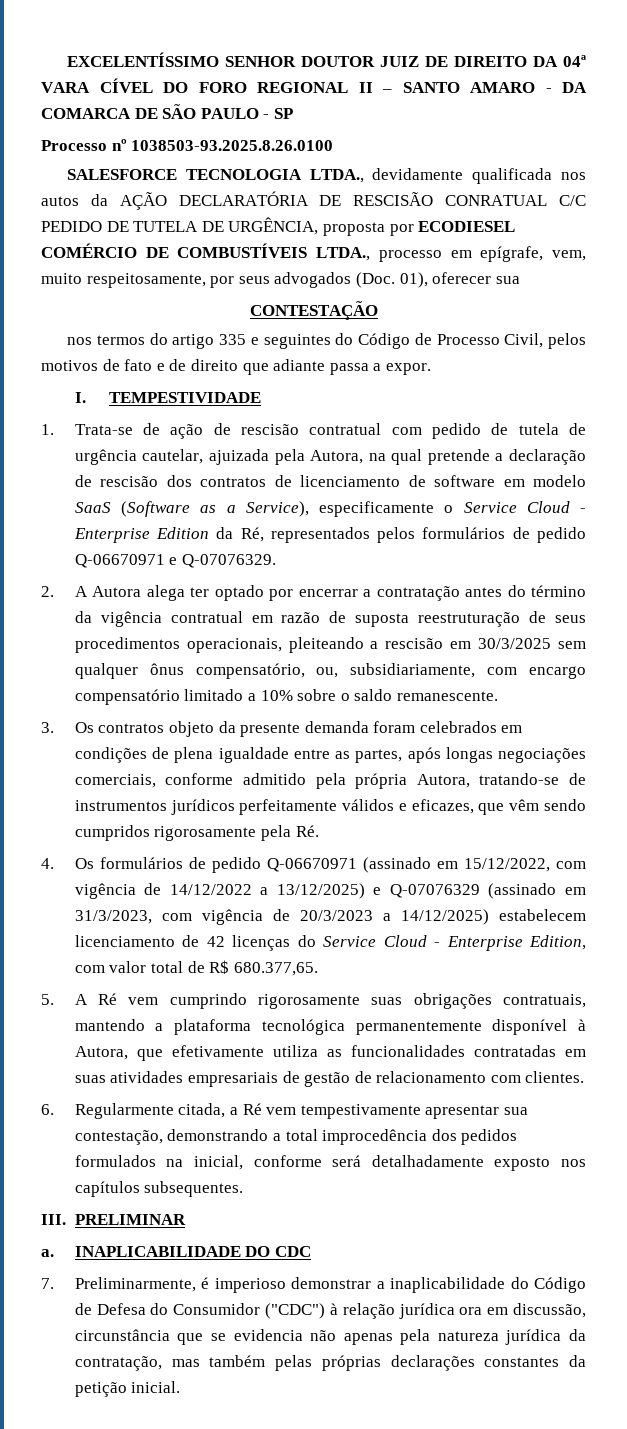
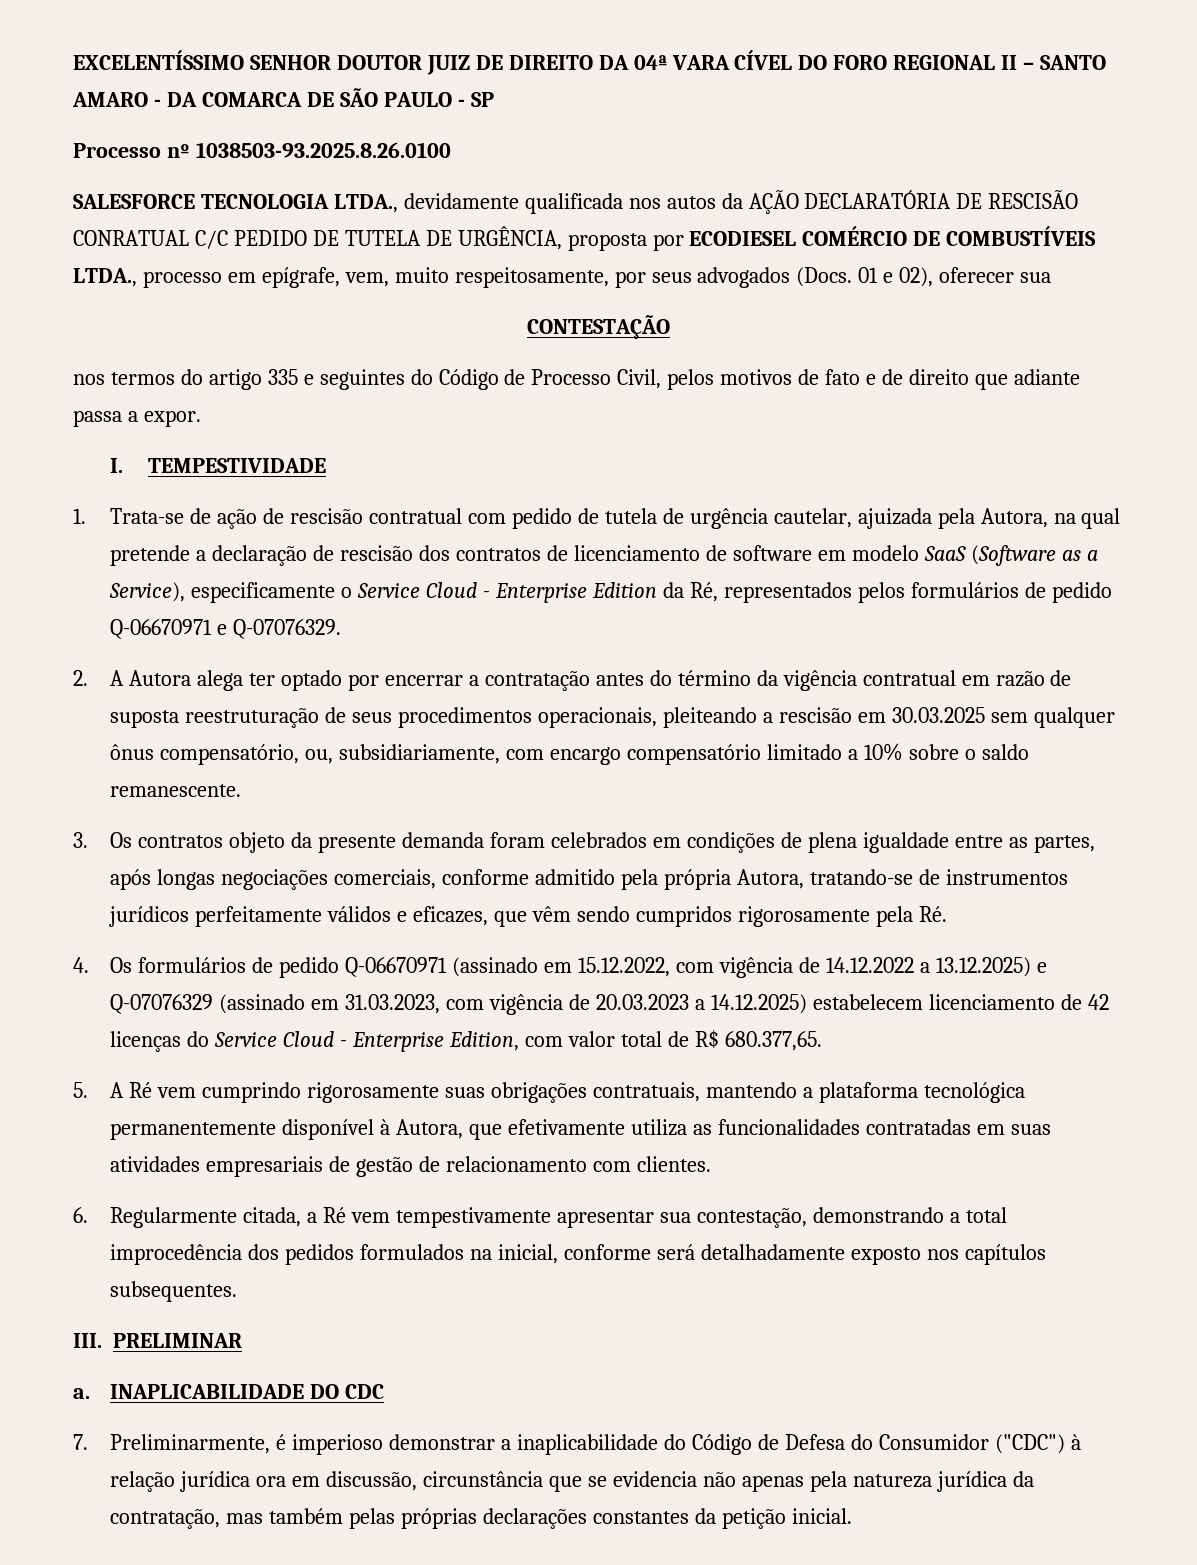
- SALESFORCE TECNOLOGIA LTDA., devidamente qualificada nos autos da AÇÃO DECLARATÓRIA DE RESCISÃO CONRATUAL C/C PEDIDO DE TUTELA DE URGÊNCIA, proposta por ECODIESEL COMÉRCIO DE COMBUSTÍVEIS LTDA., processo em epígrafe, vem, muito respeitosamente, por seus advogados (Doc. 01), oferecer sua
+ SALESFORCE TECNOLOGIA LTDA., devidamente qualificada nos autos da AÇÃO DECLARATÓRIA DE RESCISÃO CONRATUAL C/C PEDIDO DE TUTELA DE URGÊNCIA, proposta por ECODIESEL COMÉRCIO DE COMBUSTÍVEIS LTDA., processo em epígrafe, vem, muito respeitosamente, por seus advogados (Docs. 01 e 02), oferecer sua
- 2. A Autora alega ter optado por encerrar a contratação antes do término da vigência contratual em razão de suposta reestruturação de seus procedimentos operacionais, pleiteando a rescisão em 30/3/2025 sem qualquer ônus compensatório, ou, subsidiariamente, com encargo compensatório limitado a 10% sobre o saldo remanescente.
+ 2. A Autora alega ter optado por encerrar a contratação antes do término da vigência contratual em razão de suposta reestruturação de seus procedimentos operacionais, pleiteando a rescisão em 30.03.2025 sem qualquer ônus compensatório, ou, subsidiariamente, com encargo compensatório limitado a 10% sobre o saldo remanescente.
- 4. Os formulários de pedido Q-06670971 (assinado em 15/12/2022, com vigência de 14/12/2022 a 13/12/2025) e Q-07076329 (assinado em 31/3/2023, com vigência de 20/3/2023 a 14/12/2025) estabelecem licenciamento de 42 licenças do Service Cloud - Enterprise Edition, com valor total de R$ 680.377,65.
+ 4. Os formulários de pedido Q-06670971 (assinado em 15.12.2022, com vigência de 14.12.2022 a 13.12.2025) e Q-07076329 (assinado em 31.03.2023, com vigência de 20.03.2023 a 14.12.2025) estabelecem licenciamento de 42 licenças do Service Cloud - Enterprise Edition, com valor total de R$ 680.377,65.

